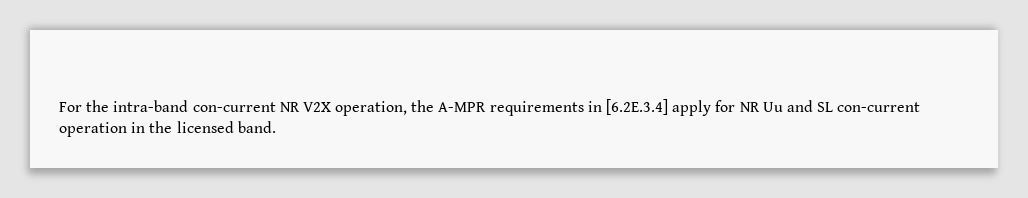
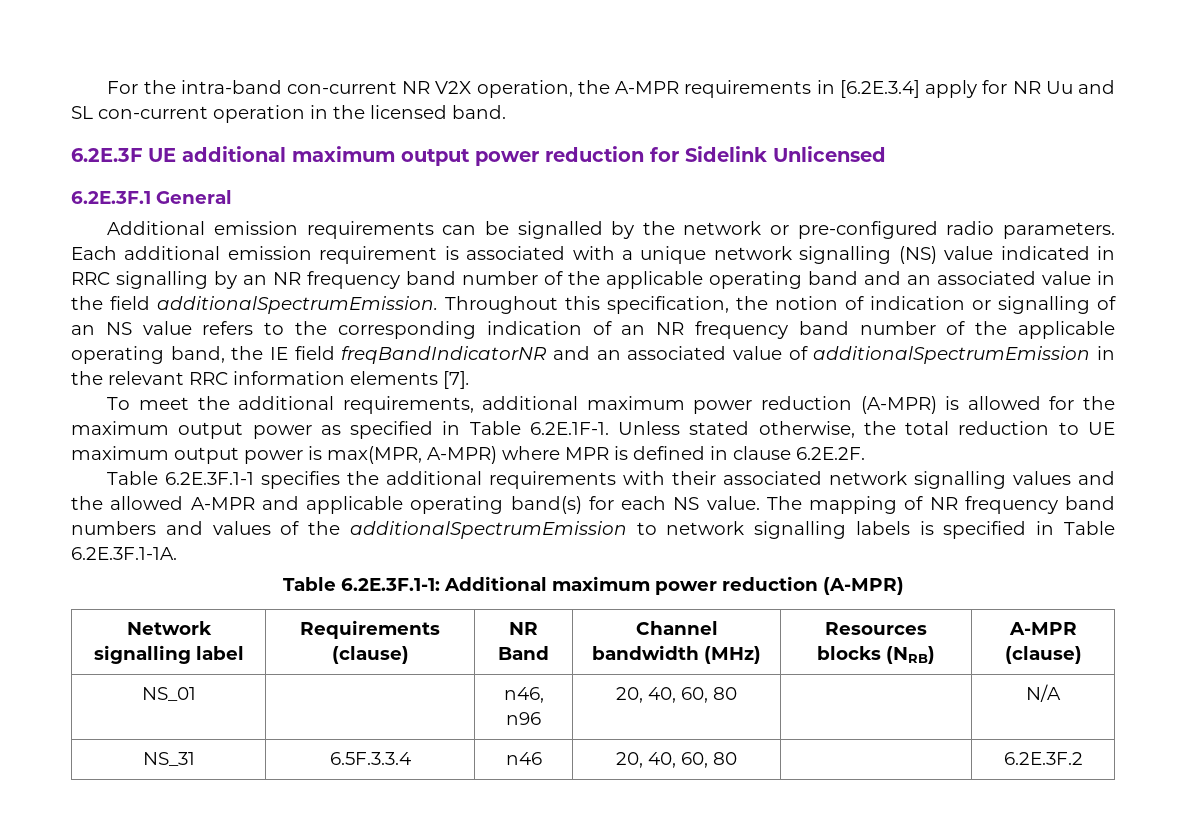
+ 6.2E.3F UE additional maximum output power reduction for Sidelink Unlicensed
+ 6.2E.3F.1 General
+ Additional emission requirements can be signalled by the network or pre-configured radio parameters. Each additional emission requirement is associated with a unique network signalling (NS) value indicated in RRC signalling by an NR frequency band number of the applicable operating band and an associated value in the field additionalSpectrumEmission. Throughout this specification, the notion of indication or signalling of an NS value refers to the corresponding indication of an NR frequency band number of the applicable operating band, the IE field freqBandIndicatorNR and an associated value of additionalSpectrumEmission in the relevant RRC information elements [7].
+ To meet the additional requirements, additional maximum power reduction (A-MPR) is allowed for the maximum output power as specified in Table 6.2E.1F-1. Unless stated otherwise, the total reduction to UE maximum output power is max(MPR, A-MPR) where MPR is defined in clause 6.2E.2F.
+ Table 6.2E.3F.1-1 specifies the additional requirements with their associated network signalling values and the allowed A-MPR and applicable operating band(s) for each NS value. The mapping of NR frequency band numbers and values of the additionalSpectrumEmission to network signalling labels is specified in Table 6.2E.3F.1-1A.
+ Table 6.2E.3F.1-1: Additional maximum power reduction (A-MPR)
+ Network signalling label | Requirements (clause) | NR Band | Channel bandwidth (MHz) | Resources blocks (NRB) | A-MPR (clause)
+ NS_01 | | n46, n96 | 20, 40, 60, 80 | | N/A
+ NS_31 | 6.5F.3.3.4 | n46 | 20, 40, 60, 80 | | 6.2E.3F.2

